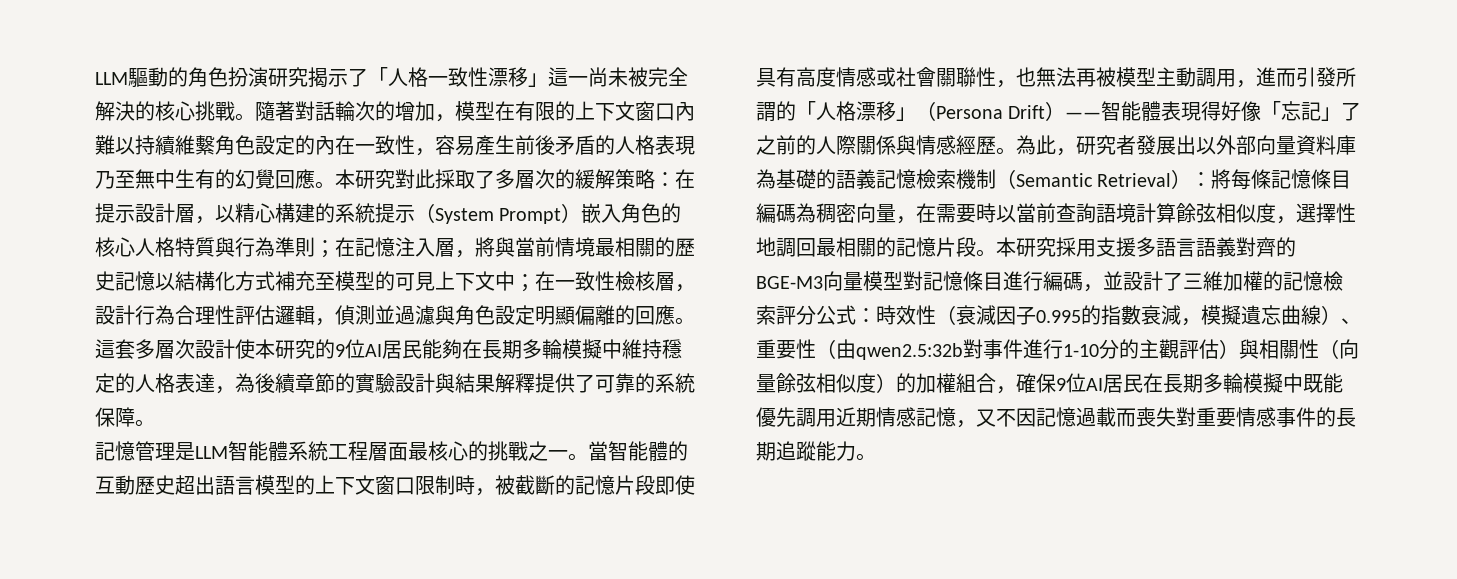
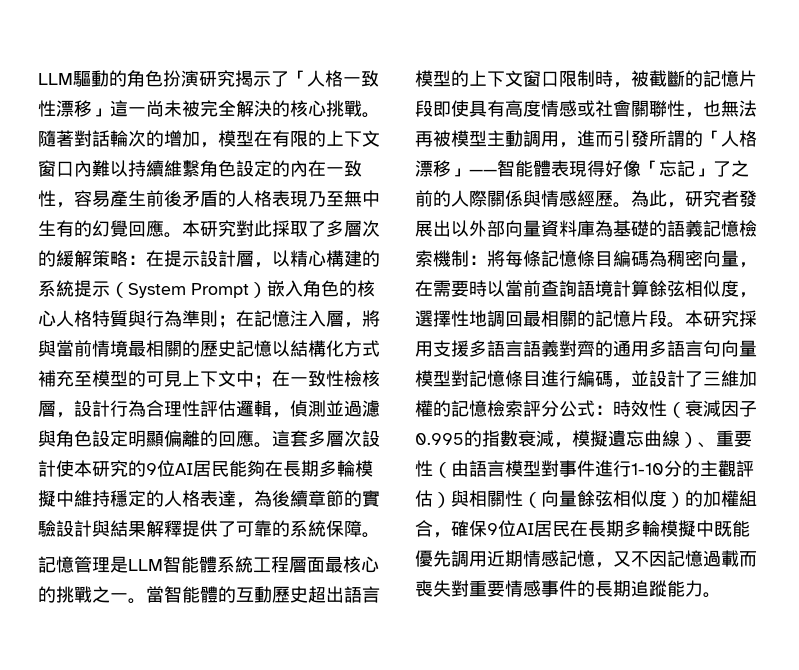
- 當智能體的互動歷史超出語言模型的上下文窗口限制時，被截斷的記憶片段即使具有高度情感或社會關聯性，也無法再被模型主動調用，進而引發所謂的「人格漂移」（Persona Drift）——智能體表現得好像「忘記」了之前的人際關係與情感經歷。
+ 當智能體的互動歷史超出語言模型的上下文窗口限制時，被截斷的記憶片段即使具有高度情感或社會關聯性，也無法再被模型主動調用，進而引發所謂的「人格漂移」——智能體表現得好像「忘記」了之前的人際關係與情感經歷。
- 為此，研究者發展出以外部向量資料庫為基礎的語義記憶檢索機制（Semantic Retrieval）：將每條記憶條目編碼為稠密向量，在需要時以當前查詢語境計算餘弦相似度，選擇性地調回最相關的記憶片段。
+ 為此，研究者發展出以外部向量資料庫為基礎的語義記憶檢索機制：將每條記憶條目編碼為稠密向量，在需要時以當前查詢語境計算餘弦相似度，選擇性地調回最相關的記憶片段。
- 本研究採用支援多語言語義對齊的BGE-M3向量模型對記憶條目進行編碼，並設計了三維加權的記憶檢索評分公式：
+ 本研究採用支援多語言語義對齊的通用多語言句向量模型對記憶條目進行編碼，並設計了三維加權的記憶檢索評分公式：
- 時效性（衰減因子0.995的指數衰減，模擬遺忘曲線）、重要性（由qwen2.5:32b對事件進行1-10分的主觀評估）與相關性（向量餘弦相似度）的加權組合，確保9位AI居民在長期多輪模擬中既能優先調用近期情感記憶，又不因記憶過載而喪失對重要情感事件的長期追蹤能力。
+ 時效性（衰減因子0.995的指數衰減，模擬遺忘曲線）、重要性（由語言模型對事件進行1-10分的主觀評估）與相關性（向量餘弦相似度）的加權組合，確保9位AI居民在長期多輪模擬中既能優先調用近期情感記憶，又不因記憶過載而喪失對重要情感事件的長期追蹤能力。

